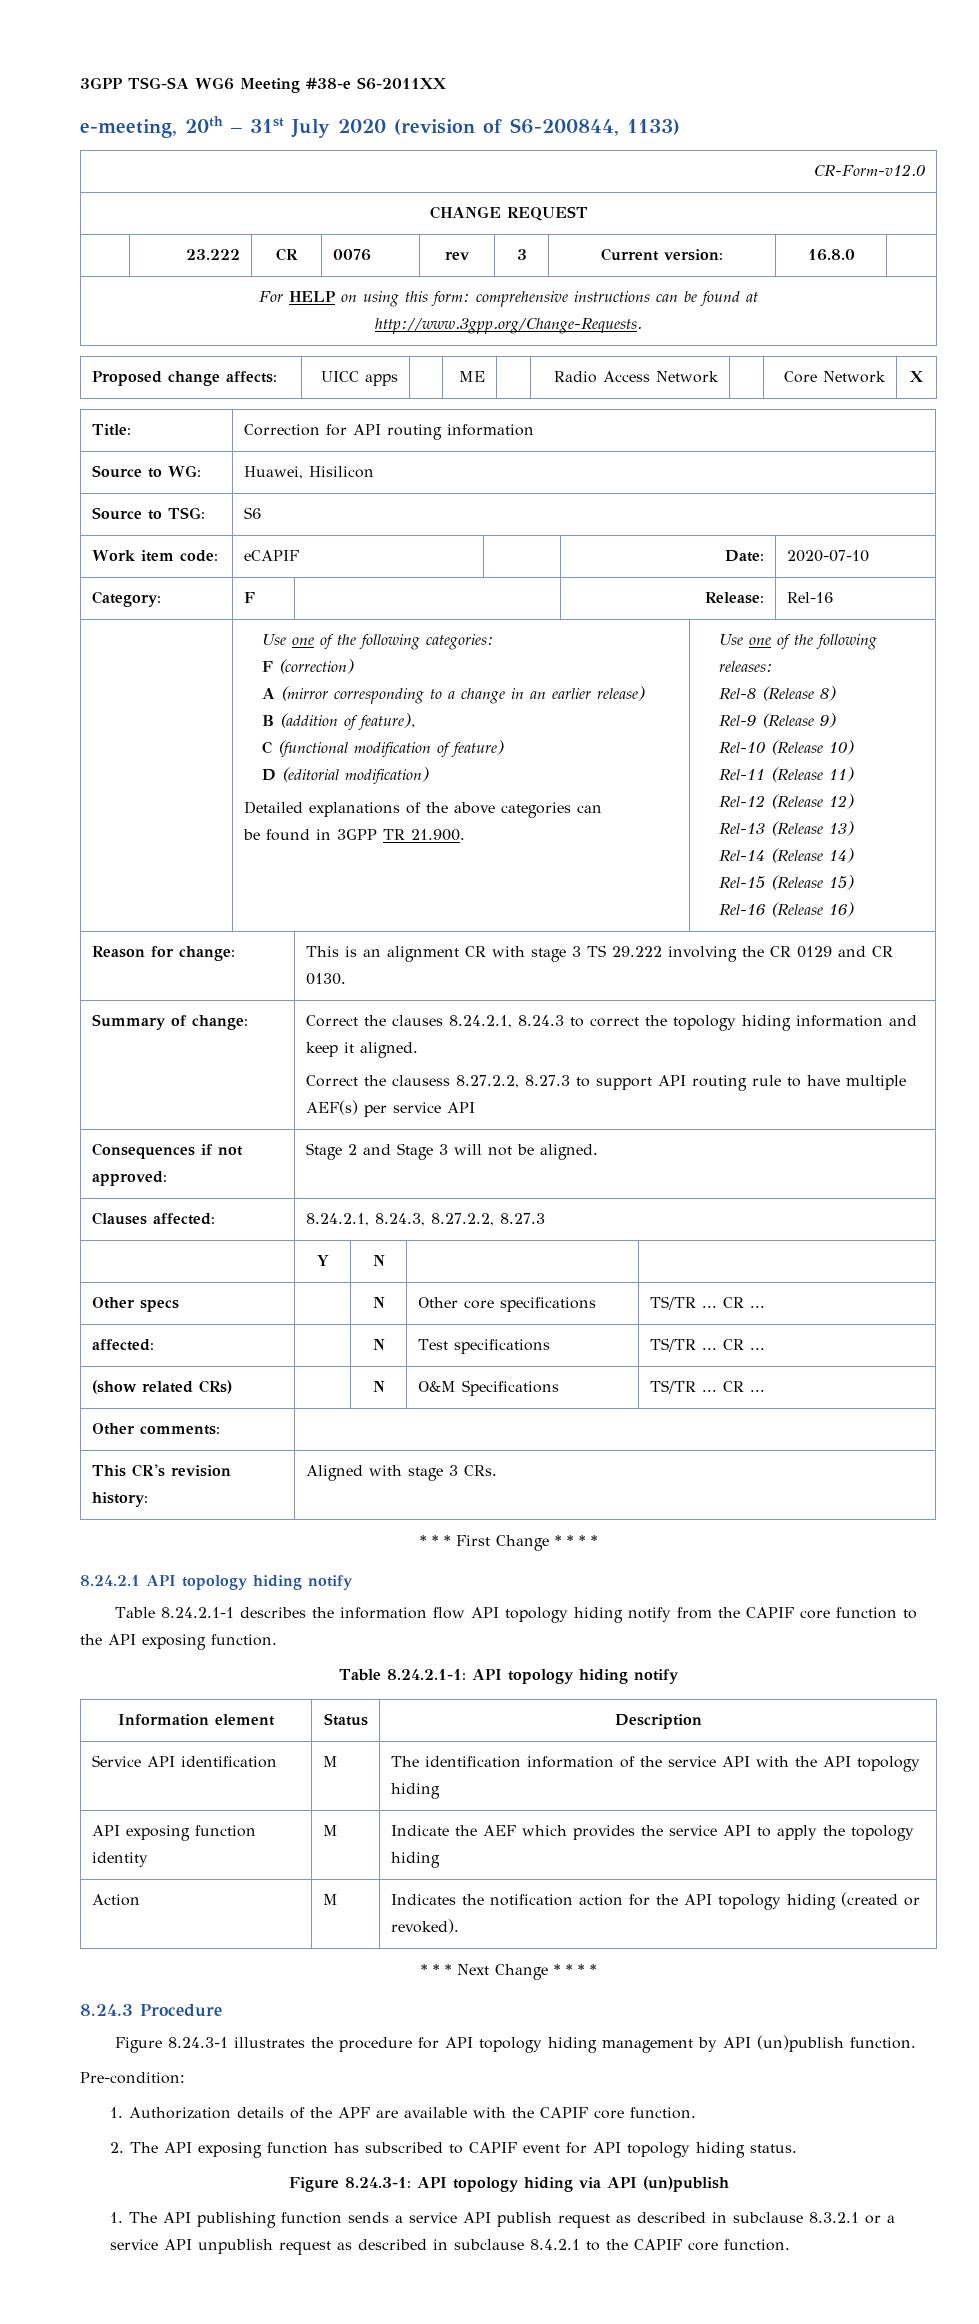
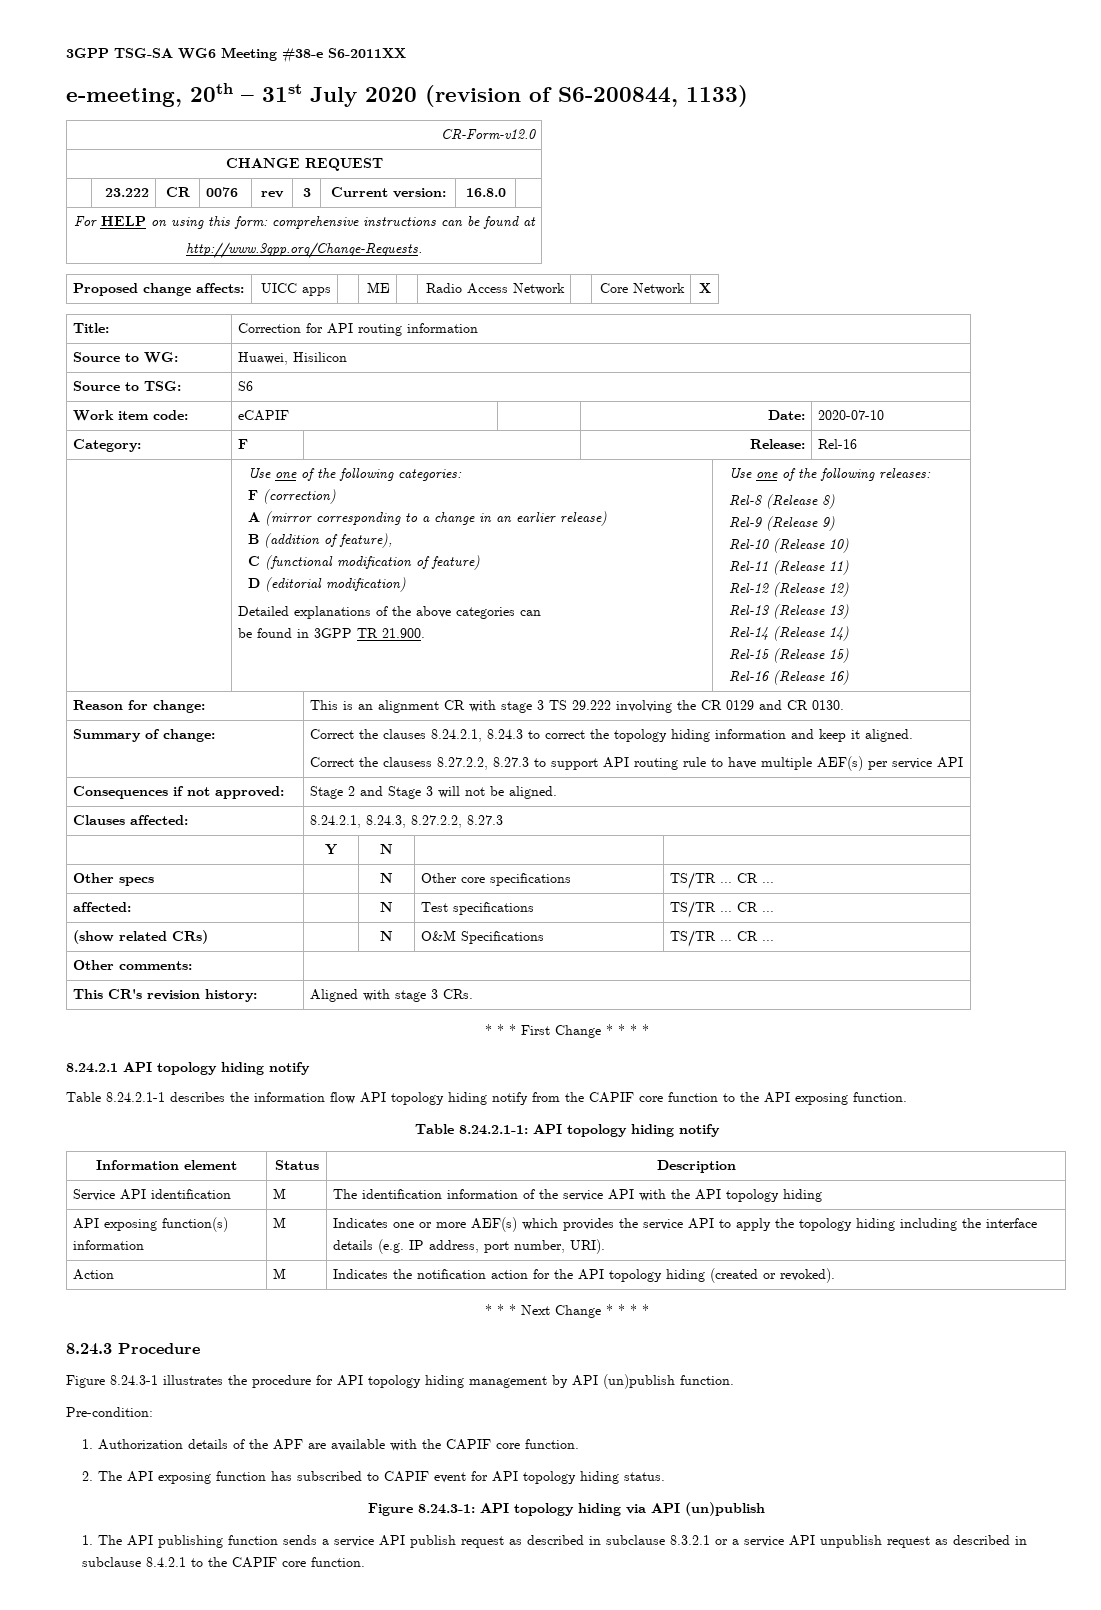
- API exposing function identity | M | Indicate the AEF which provides the service API to apply the topology hiding
+ API exposing function(s) information | M | Indicates one or more AEF(s) which provides the service API to apply the topology hiding including the interface details (e.g. IP address, port number, URI).

